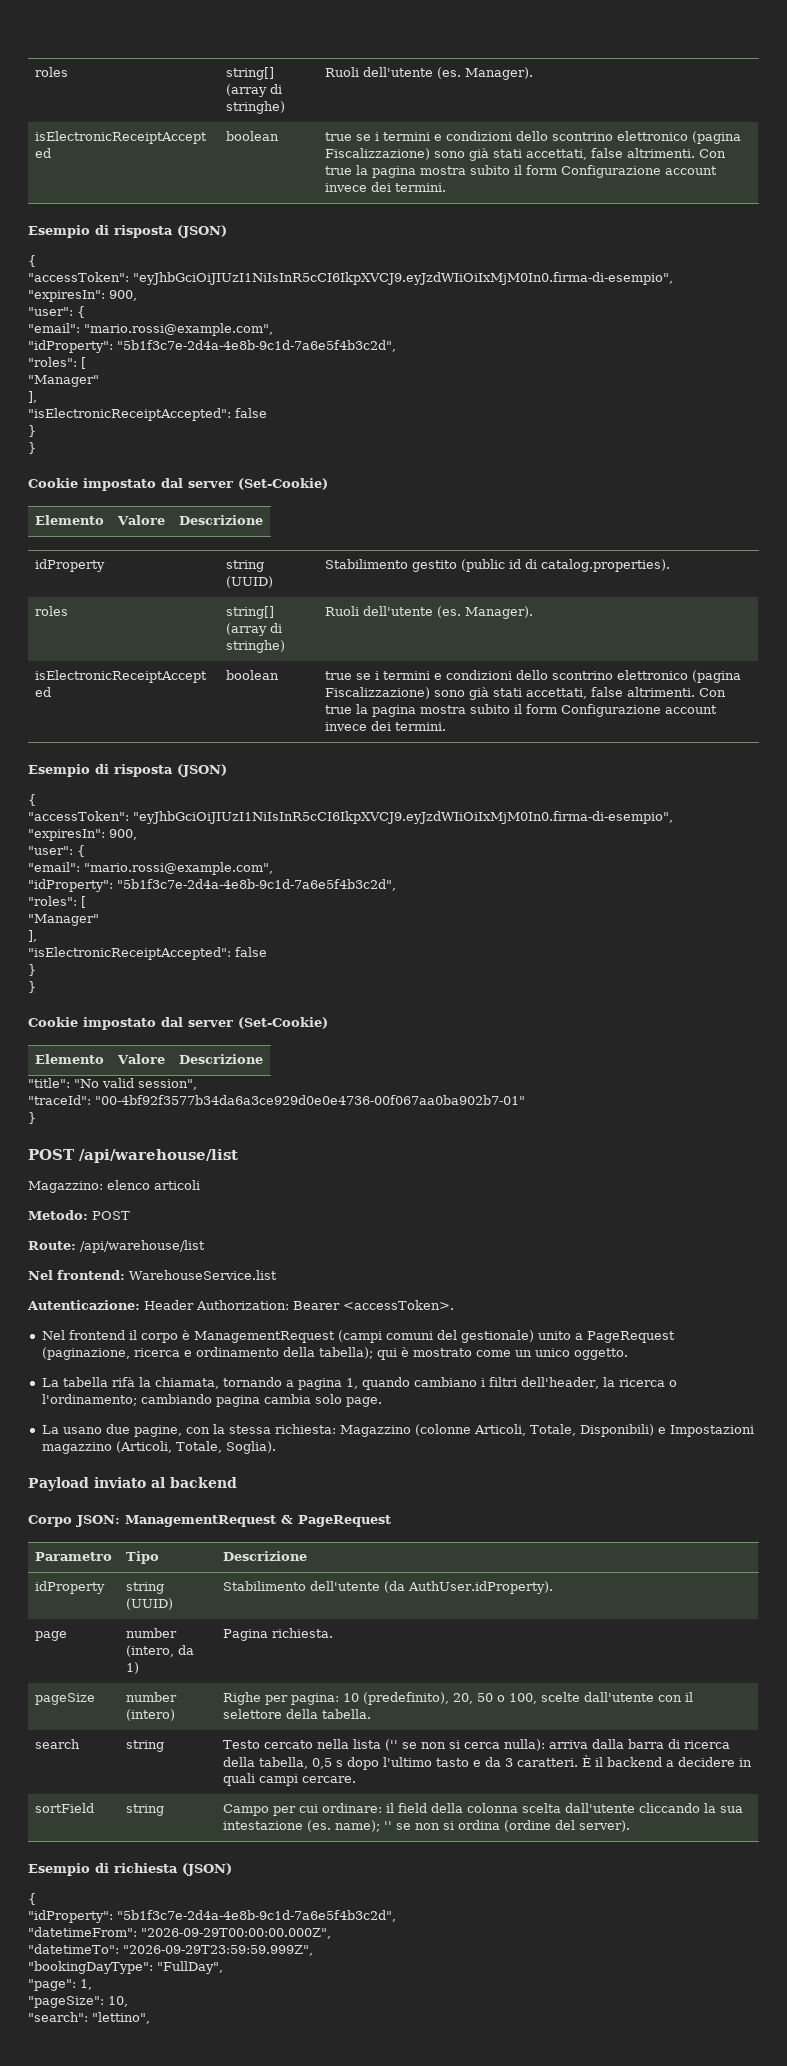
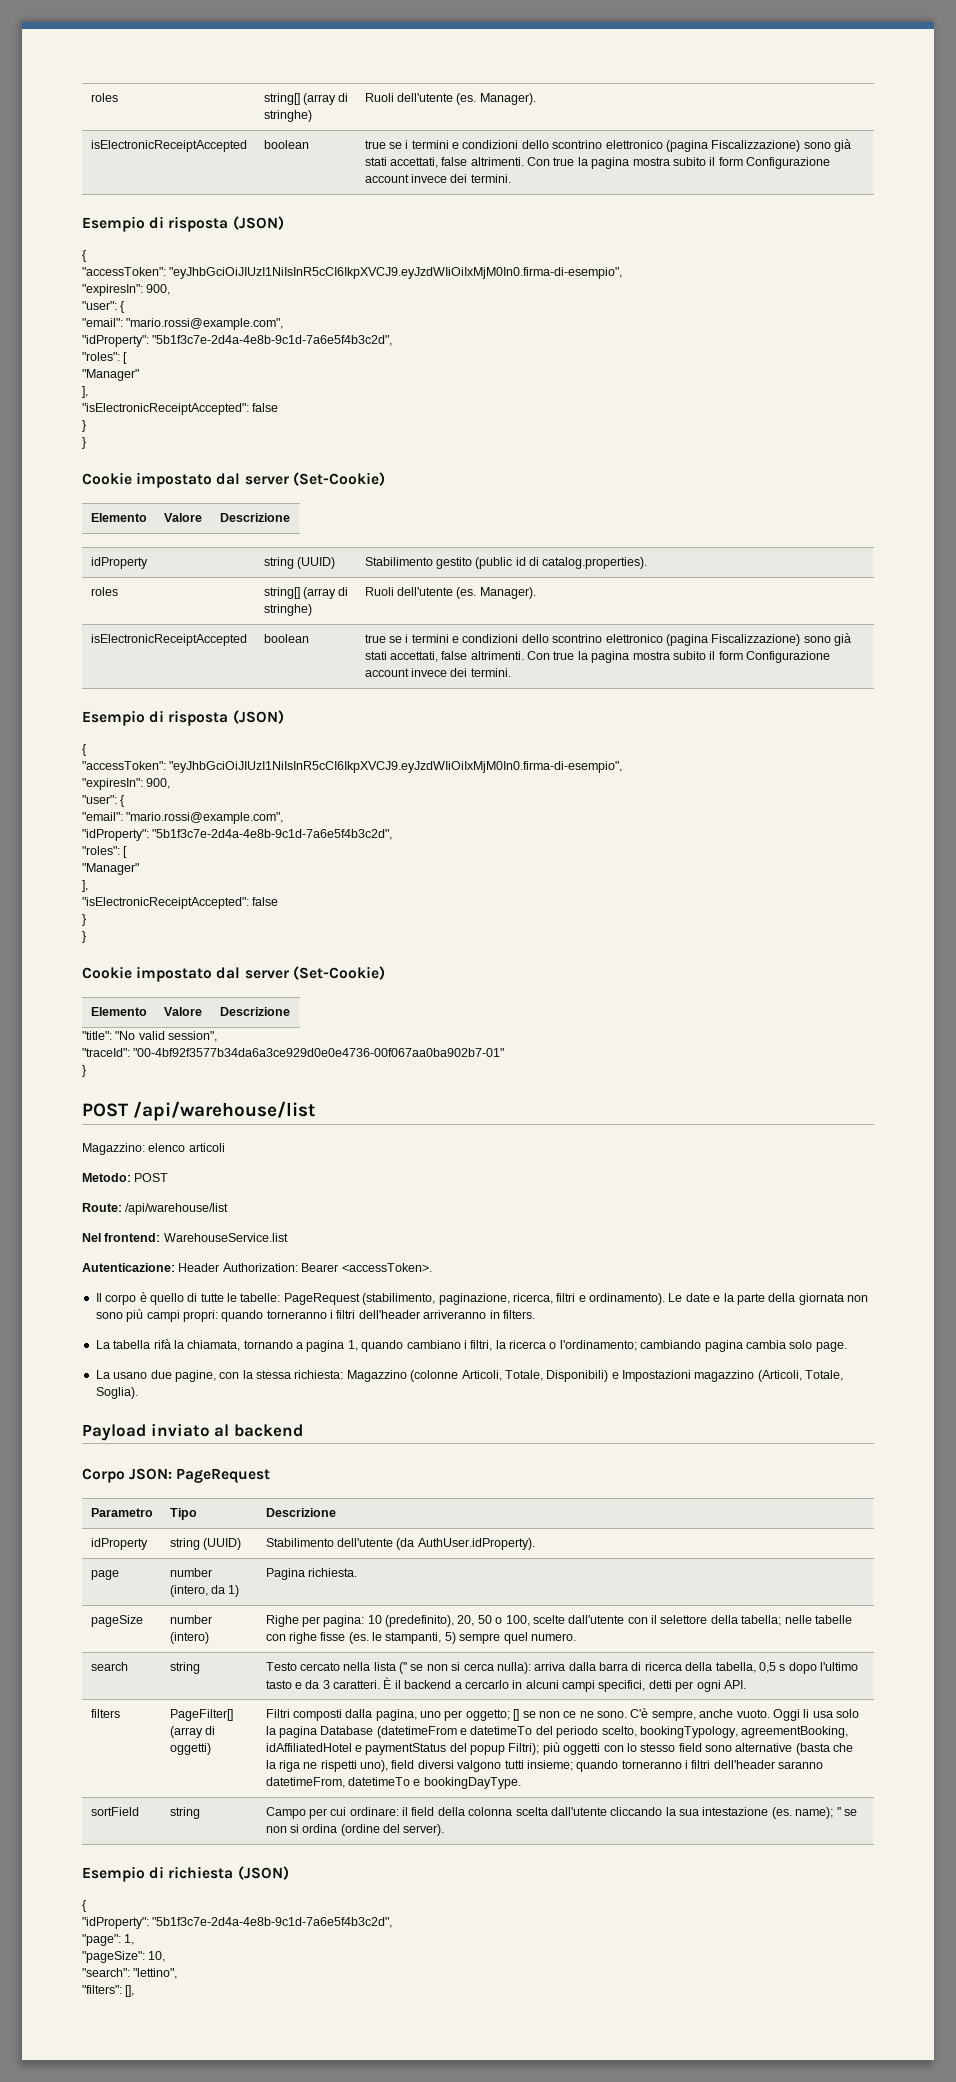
- Nel frontend il corpo è ManagementRequest (campi comuni del gestionale) unito a PageRequest (paginazione, ricerca e ordinamento della tabella); qui è mostrato come un unico oggetto.
+ Il corpo è quello di tutte le tabelle: PageRequest (stabilimento, paginazione, ricerca, filtri e ordinamento). Le date e la parte della giornata non sono più campi propri: quando torneranno i filtri dell'header arriveranno in filters.
- La tabella rifà la chiamata, tornando a pagina 1, quando cambiano i filtri dell'header, la ricerca o l'ordinamento; cambiando pagina cambia solo page.
+ La tabella rifà la chiamata, tornando a pagina 1, quando cambiano i filtri, la ricerca o l'ordinamento; cambiando pagina cambia solo page.
- Corpo JSON: ManagementRequest & PageRequest
+ Corpo JSON: PageRequest
- pageSize | number (intero) | Righe per pagina: 10 (predefinito), 20, 50 o 100, scelte dall'utente con il selettore della tabella.
+ pageSize | number (intero) | Righe per pagina: 10 (predefinito), 20, 50 o 100, scelte dall'utente con il selettore della tabella; nelle tabelle con righe fisse (es. le stampanti, 5) sempre quel numero.
- È il backend a decidere in quali campi cercare.
+ È il backend a cercarlo in alcuni campi specifici, detti per ogni API.
+ filters | PageFilter[] (array di oggetti) | Filtri composti dalla pagina, uno per oggetto; [] se non ce ne sono. C'è sempre, anche vuoto. Oggi li usa solo la pagina Database (datetimeFrom e datetimeTo del periodo scelto, bookingTypology, agreementBooking, idAffiliatedHotel e paymentStatus del popup Filtri); più oggetti con lo stesso field sono alternative (basta che la riga ne rispetti uno), field diversi valgono tutti insieme; quando torneranno i filtri dell'header saranno datetimeFrom, datetimeTo e bookingDayType.
- "datetimeFrom": "2026-09-29T00:00:00.000Z",
- "datetimeTo": "2026-09-29T23:59:59.999Z",
- "bookingDayType": "FullDay",
+ "filters": [],

